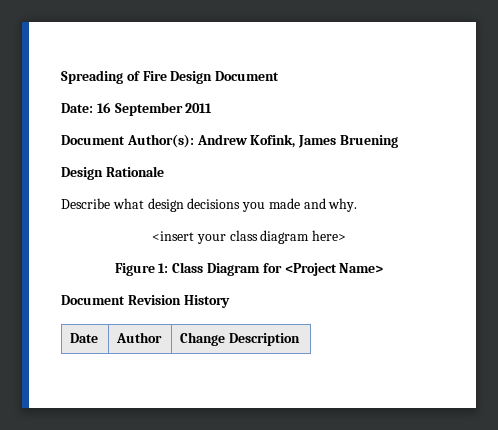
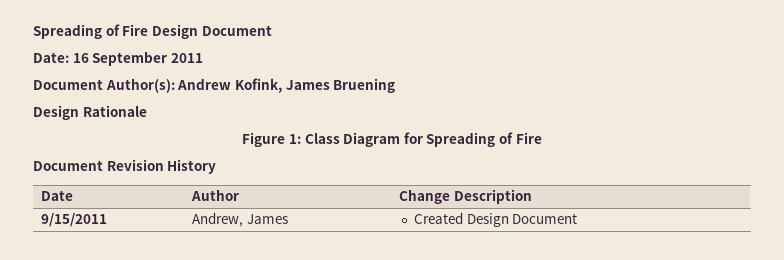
- Describe what design decisions you made and why.
- <insert your class diagram here>
- Figure 1: Class Diagram for <Project Name>
+ Figure 1: Class Diagram for Spreading of Fire
+ 9/15/2011 | Andrew, James | Created Design Document

